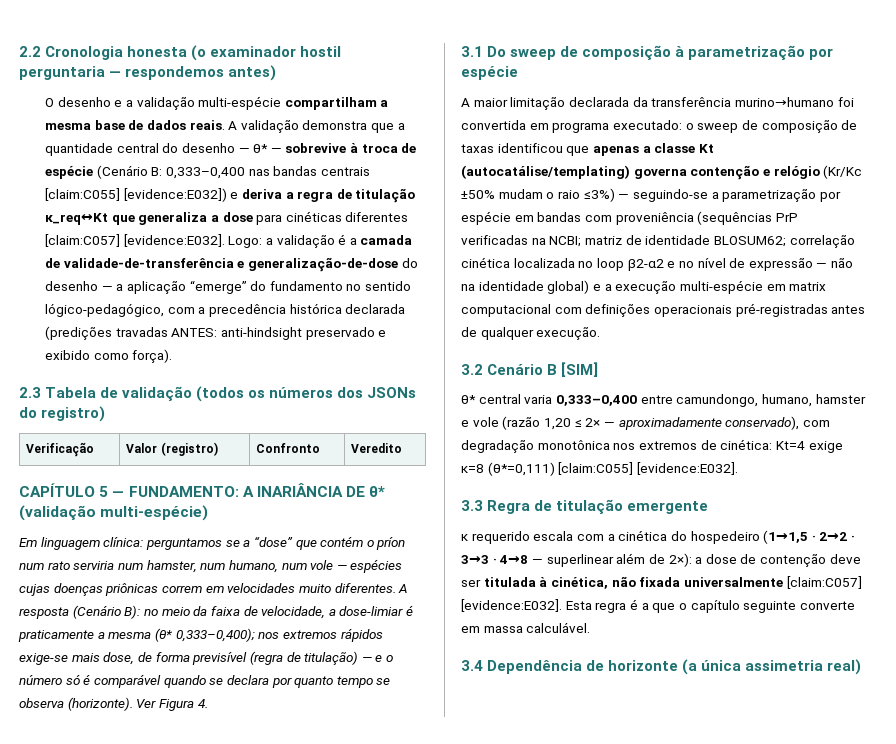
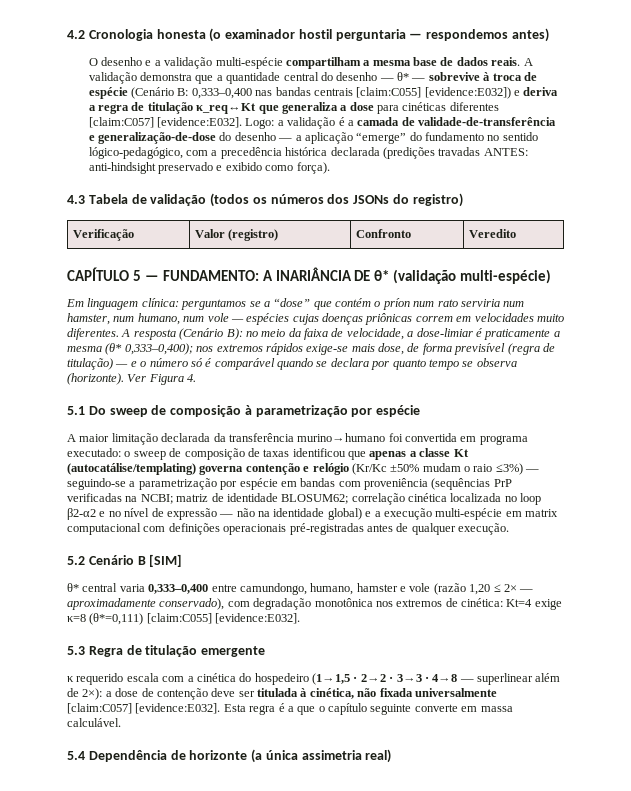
- 2.2 Cronologia honesta (o examinador hostil perguntaria — respondemos antes)
+ 4.2 Cronologia honesta (o examinador hostil perguntaria — respondemos antes)
- 2.3 Tabela de validação (todos os números dos JSONs do registro)
+ 4.3 Tabela de validação (todos os números dos JSONs do registro)
- 3.1 Do sweep de composição à parametrização por espécie
+ 5.1 Do sweep de composição à parametrização por espécie
- 3.2 Cenário B [SIM]
+ 5.2 Cenário B [SIM]
- 3.3 Regra de titulação emergente
+ 5.3 Regra de titulação emergente
- 3.4 Dependência de horizonte (a única assimetria real)
+ 5.4 Dependência de horizonte (a única assimetria real)

